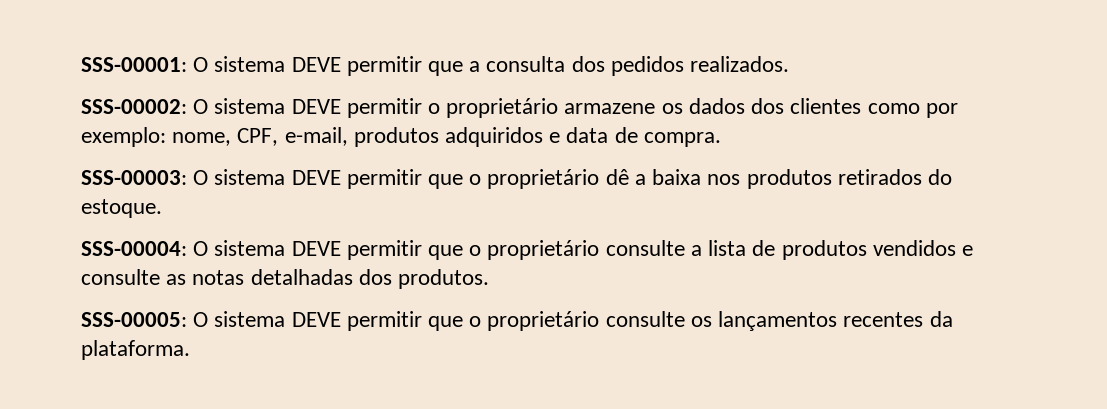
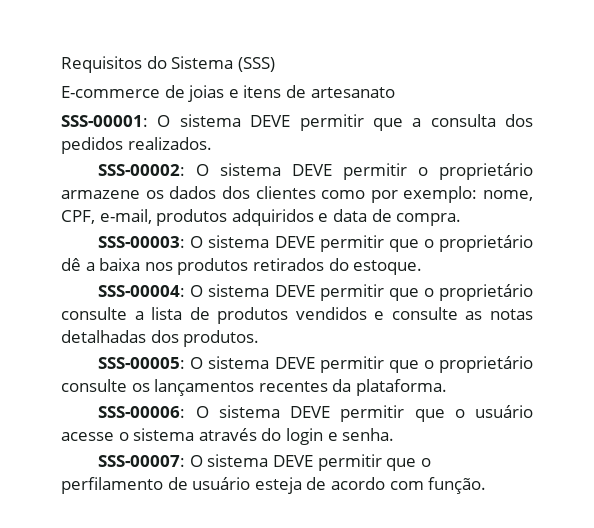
+ Requisitos do Sistema (SSS)
+ E-commerce de joias e itens de artesanato
+ SSS-00006: O sistema DEVE permitir que o usuário acesse o sistema através do login e senha.
+ SSS-00007: O sistema DEVE permitir que o perfilamento de usuário esteja de acordo com função.

